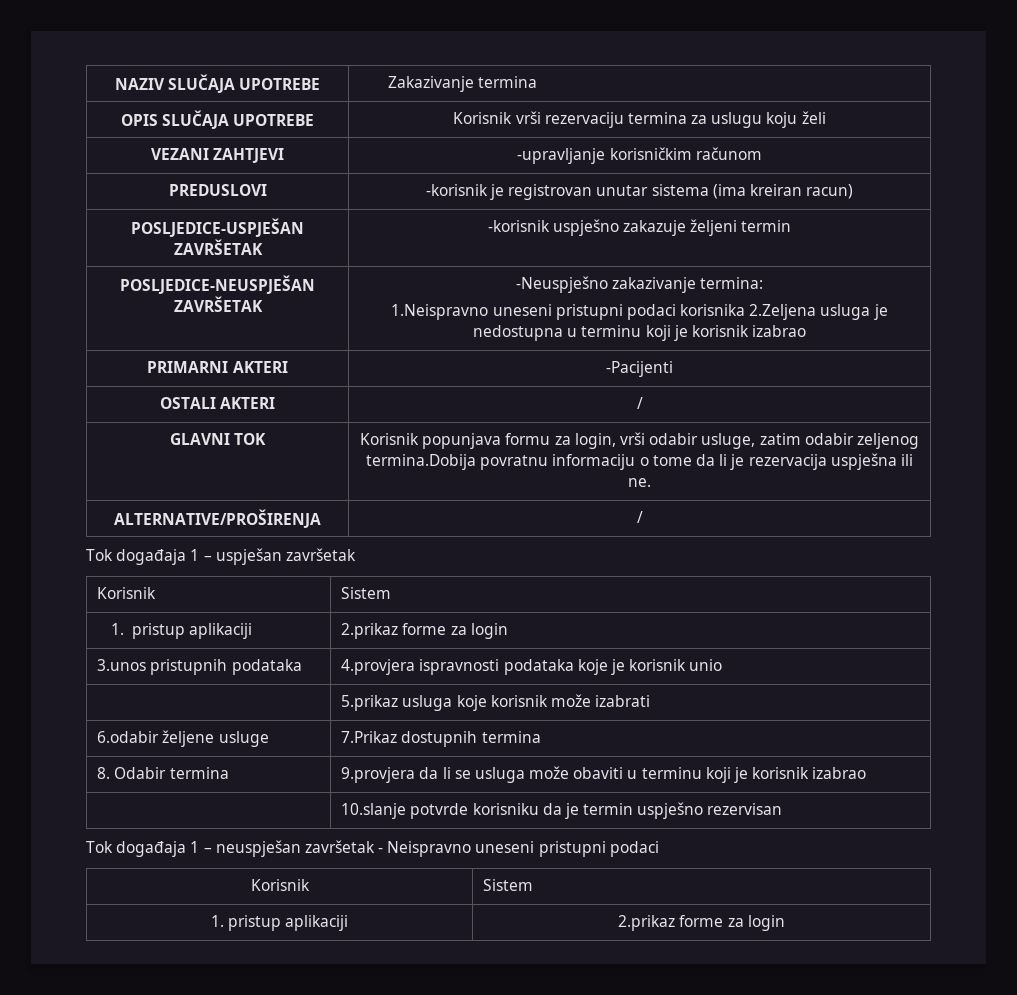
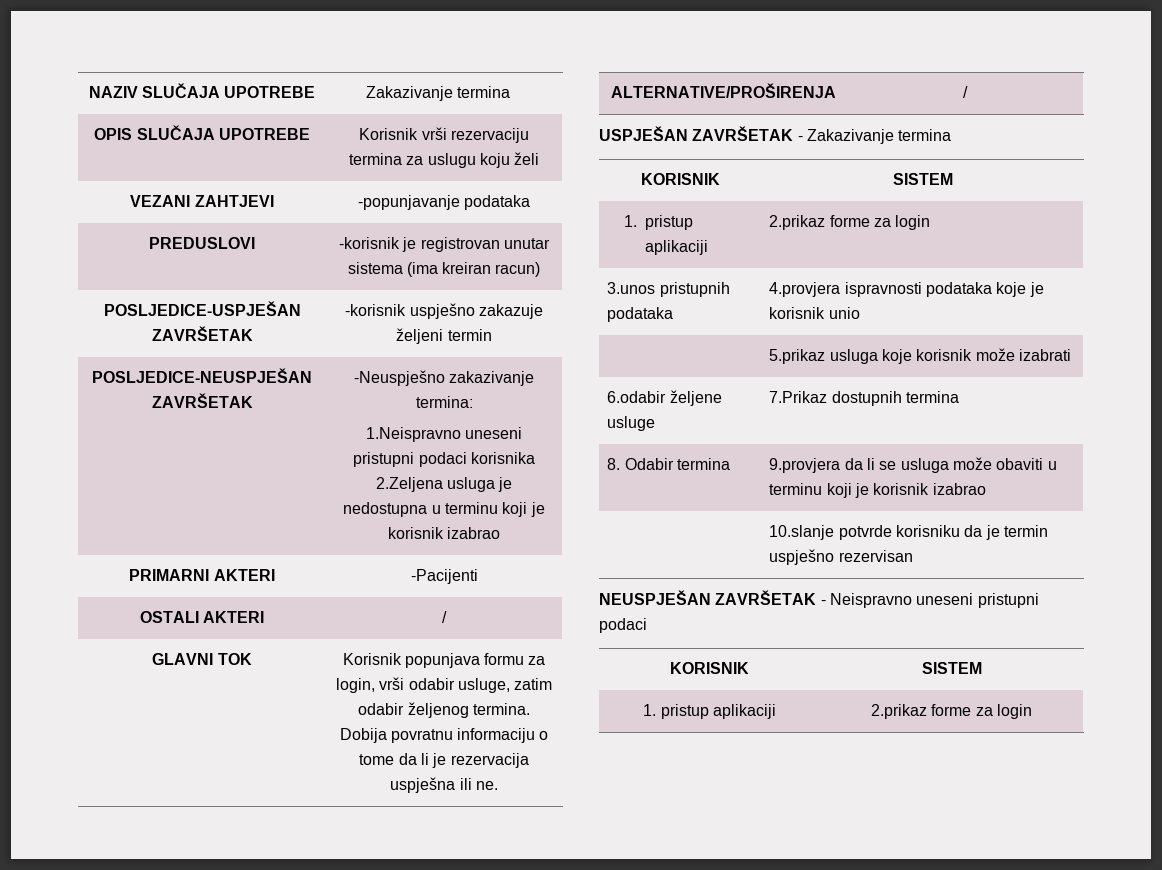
- VEZANI ZAHTJEVI | -upravljanje korisničkim računom
+ VEZANI ZAHTJEVI | -popunjavanje podataka
- GLAVNI TOK | Korisnik popunjava formu za login, vrši odabir usluge, zatim odabir zeljenog termina.Dobija povratnu informaciju o tome da li je rezervacija uspješna ili ne.
+ GLAVNI TOK | Korisnik popunjava formu za login, vrši odabir usluge, zatim odabir željenog termina. Dobija povratnu informaciju o tome da li je rezervacija uspješna ili ne.
- Tok događaja 1 – uspješan završetak
- Korisnik | Sistem
+ USPJEŠAN ZAVRŠETAK - Zakazivanje termina
+ KORISNIK | SISTEM
- Tok događaja 1 – neuspješan završetak - Neispravno uneseni pristupni podaci
- Korisnik | Sistem
+ NEUSPJEŠAN ZAVRŠETAK - Neispravno uneseni pristupni podaci
+ KORISNIK | SISTEM

